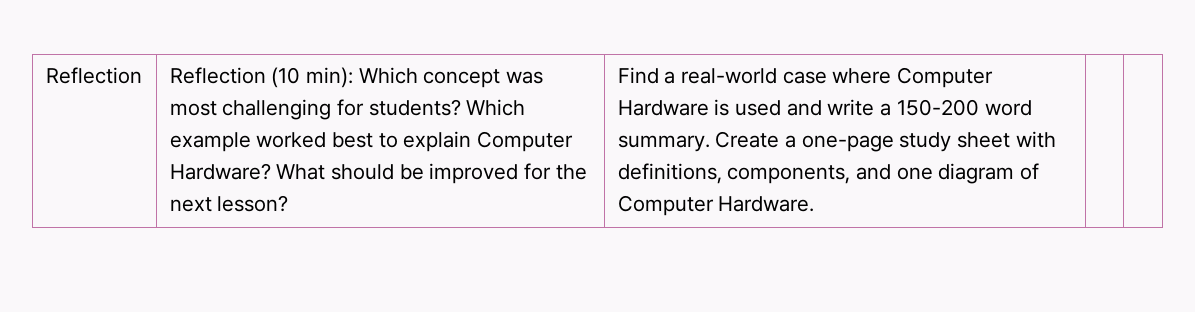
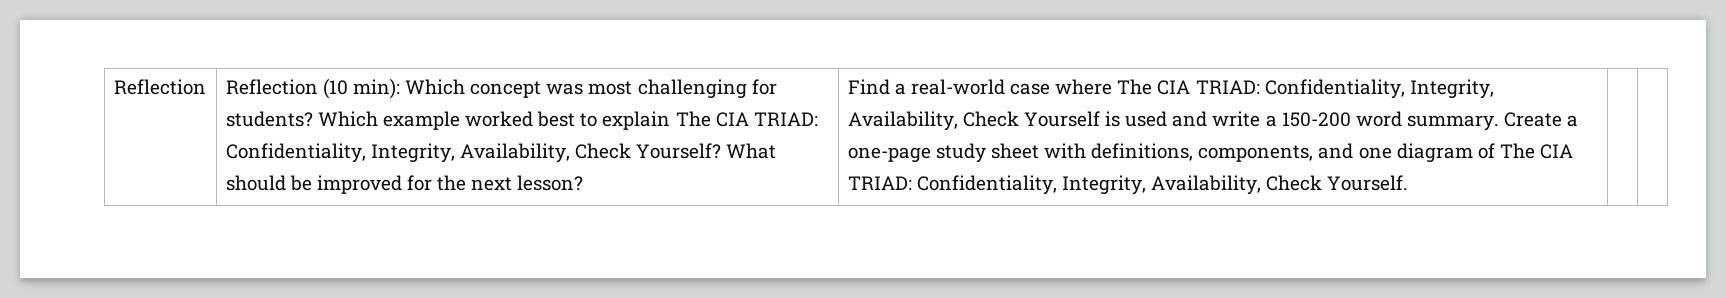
- Which example worked best to explain Computer Hardware?
+ Which example worked best to explain The CIA TRIAD: Confidentiality, Integrity, Availability, Check Yourself?
- Find a real-world case where Computer Hardware is used and write a 150-200 word summary.
+ Find a real-world case where The CIA TRIAD: Confidentiality, Integrity, Availability, Check Yourself is used and write a 150-200 word summary.
- Create a one-page study sheet with definitions, components, and one diagram of Computer Hardware.
+ Create a one-page study sheet with definitions, components, and one diagram of The CIA TRIAD: Confidentiality, Integrity, Availability, Check Yourself.

